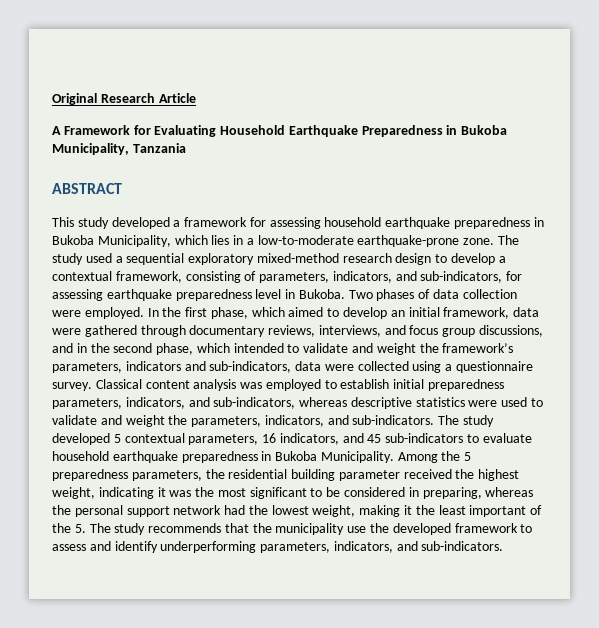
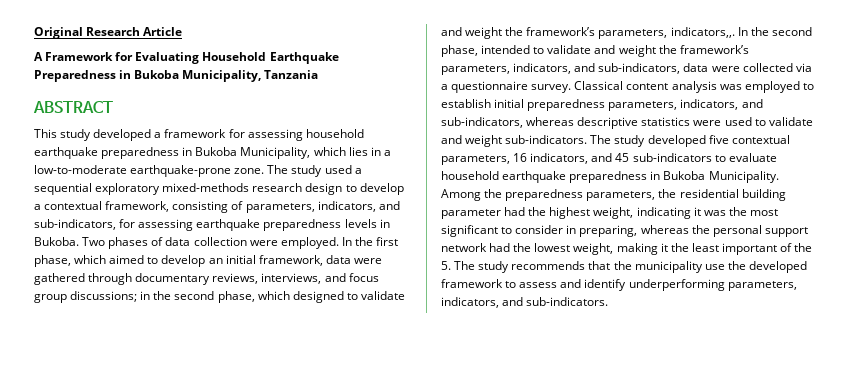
- The study used a sequential exploratory mixed-method research design to develop a contextual framework, consisting of parameters, indicators, and sub-indicators, for assessing earthquake preparedness level in Bukoba.
+ The study used a sequential exploratory mixed-methods research design to develop a contextual framework, consisting of parameters, indicators, and sub-indicators, for assessing earthquake preparedness levels in Bukoba.
- In the first phase, which aimed to develop an initial framework, data were gathered through documentary reviews, interviews, and focus group discussions, and in the second phase, which intended to validate and weight the framework’s parameters, indicators and sub-indicators, data were collected using a questionnaire survey.
+ In the first phase, which aimed to develop an initial framework, data were gathered through documentary reviews, interviews, and focus group discussions; in the second phase, which designed to validate and weight the framework’s parameters, indicators,,. In the second phase, intended to validate and weight the framework’s parameters, indicators, and sub-indicators, data were collected via a questionnaire survey.
- Classical content analysis was employed to establish initial preparedness parameters, indicators, and sub-indicators, whereas descriptive statistics were used to validate and weight the parameters, indicators, and sub-indicators.
+ Classical content analysis was employed to establish initial preparedness parameters, indicators, and sub-indicators, whereas descriptive statistics were used to validate and weight sub-indicators.
- The study developed 5 contextual parameters, 16 indicators, and 45 sub-indicators to evaluate household earthquake preparedness in Bukoba Municipality.
+ The study developed five contextual parameters, 16 indicators, and 45 sub-indicators to evaluate household earthquake preparedness in Bukoba Municipality.
- Among the 5 preparedness parameters, the residential building parameter received the highest weight, indicating it was the most significant to be considered in preparing, whereas the personal support network had the lowest weight, making it the least important of the 5. The study recommends that the municipality use the developed framework to assess and identify underperforming parameters, indicators, and sub-indicators.
+ Among the preparedness parameters, the residential building parameter had the highest weight, indicating it was the most significant to consider in preparing, whereas the personal support network had the lowest weight, making it the least important of the 5. The study recommends that the municipality use the developed framework to assess and identify underperforming parameters, indicators, and sub-indicators.

